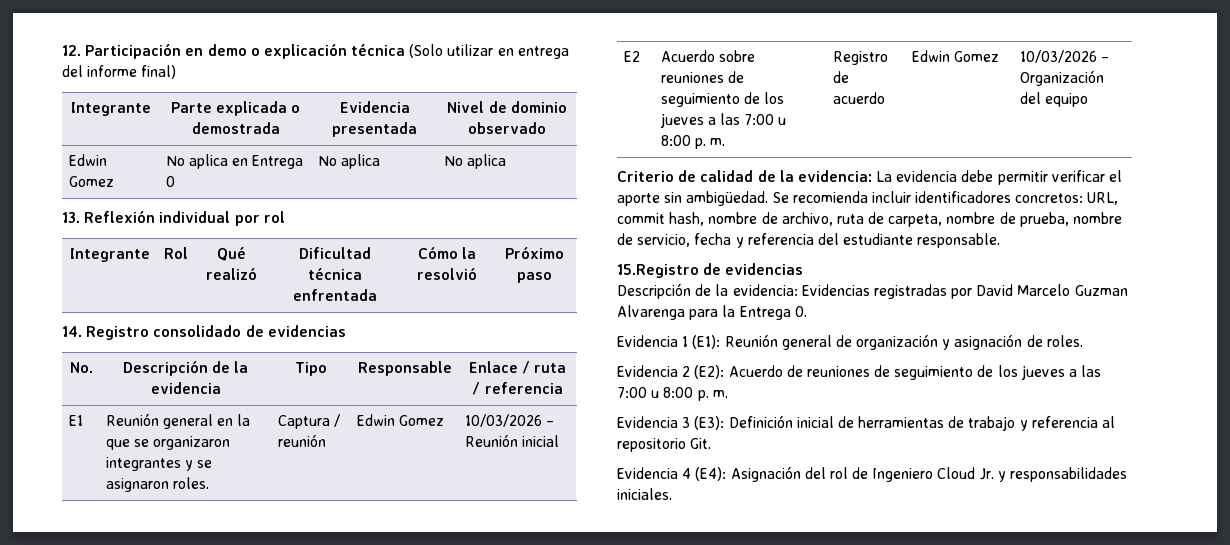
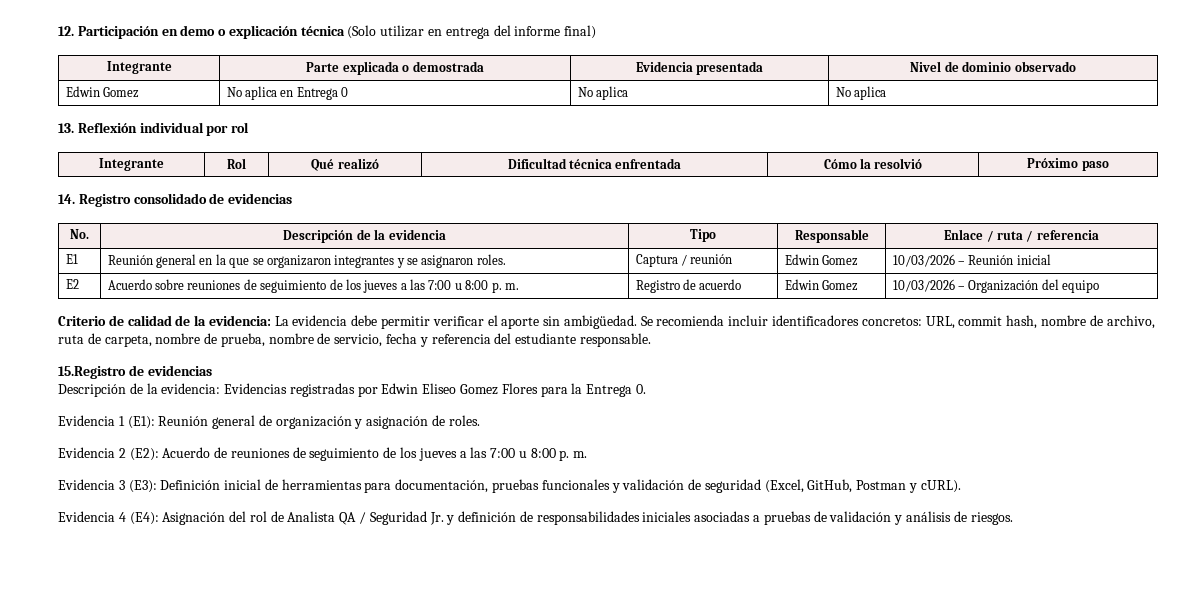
- Descripción de la evidencia: Evidencias registradas por David Marcelo Guzman Alvarenga para la Entrega 0.
+ Descripción de la evidencia: Evidencias registradas por Edwin Eliseo Gomez Flores para la Entrega 0.
- Evidencia 3 (E3): Definición inicial de herramientas de trabajo y referencia al repositorio Git.
+ Evidencia 3 (E3): Definición inicial de herramientas para documentación, pruebas funcionales y validación de seguridad (Excel, GitHub, Postman y cURL).
- Evidencia 4 (E4): Asignación del rol de Ingeniero Cloud Jr. y responsabilidades iniciales.
+ Evidencia 4 (E4): Asignación del rol de Analista QA / Seguridad Jr. y definición de responsabilidades iniciales asociadas a pruebas de validación y análisis de riesgos.

